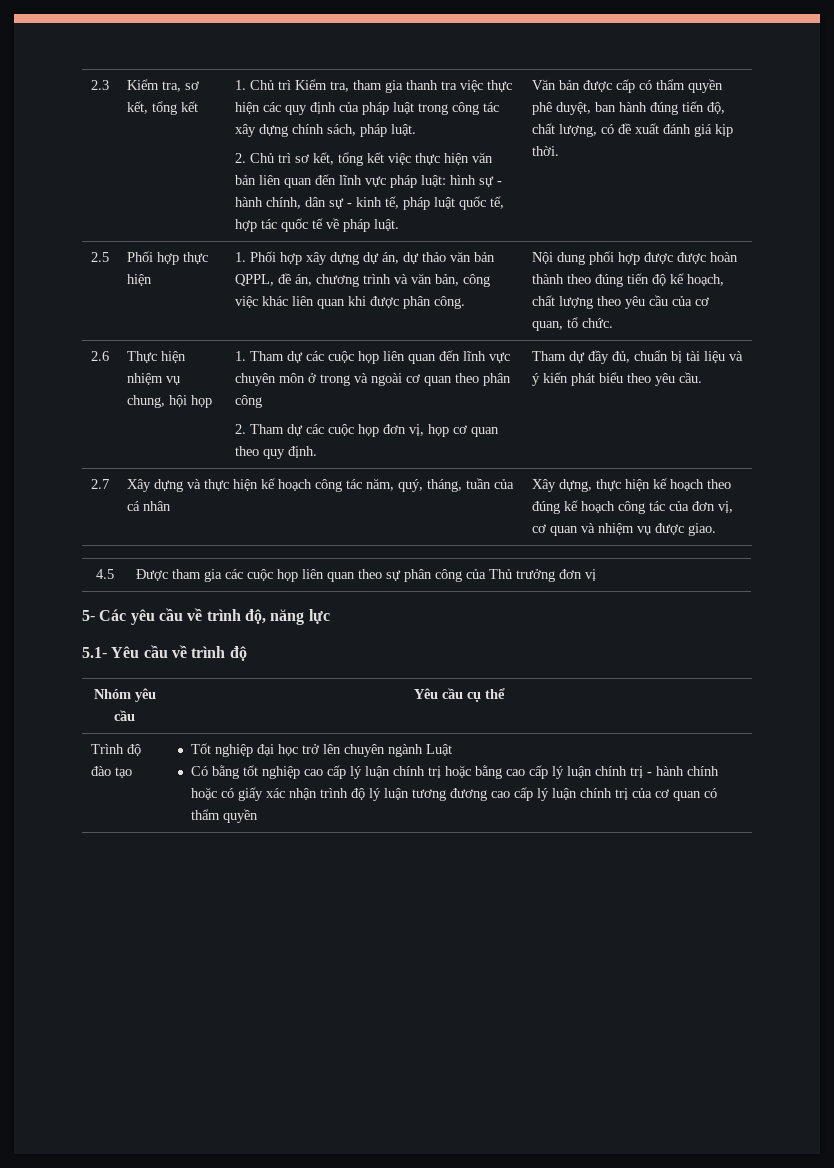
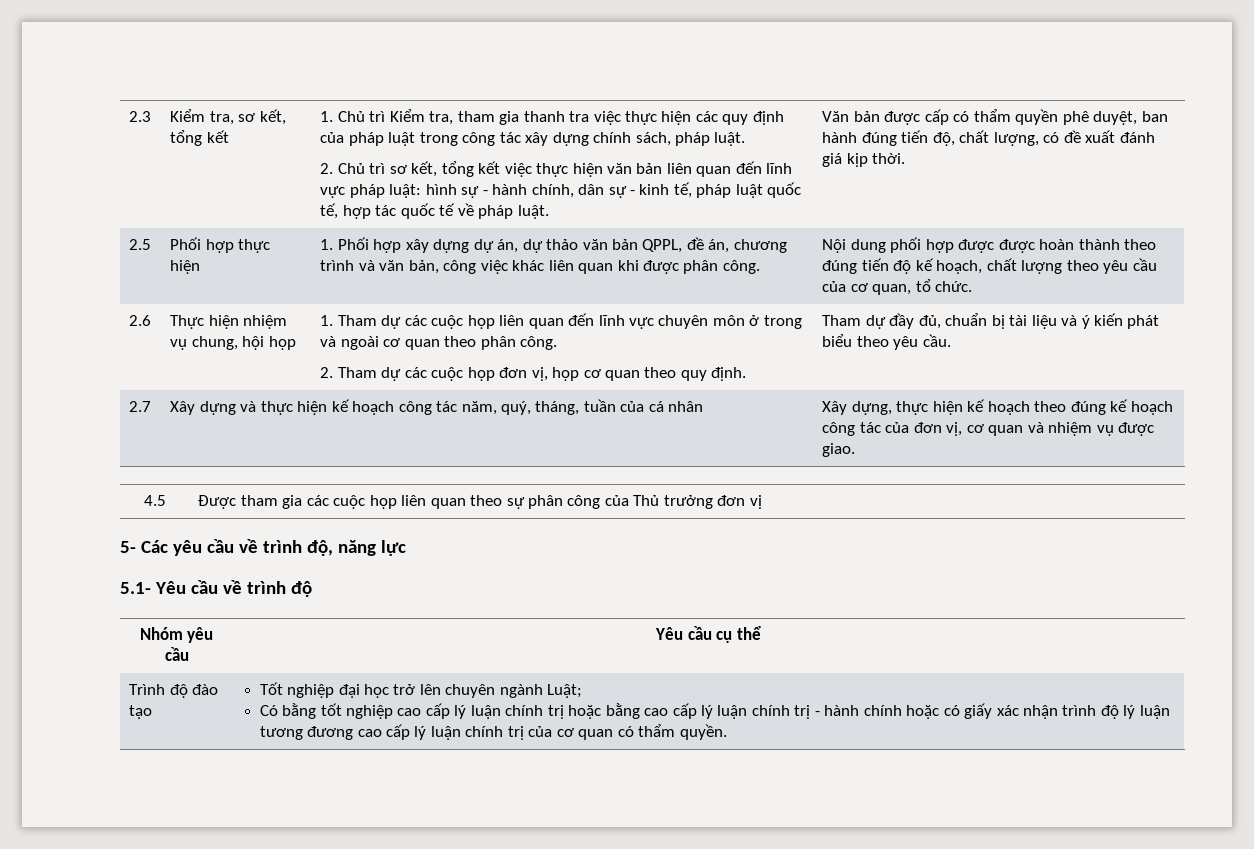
- 1. Tham dự các cuộc họp liên quan đến lĩnh vực chuyên môn ở trong và ngoài cơ quan theo phân công
+ 1. Tham dự các cuộc họp liên quan đến lĩnh vực chuyên môn ở trong và ngoài cơ quan theo phân công.
- Tốt nghiệp đại học trở lên chuyên ngành Luật
+ Tốt nghiệp đại học trở lên chuyên ngành Luật;
- Có bằng tốt nghiệp cao cấp lý luận chính trị hoặc bằng cao cấp lý luận chính trị - hành chính hoặc có giấy xác nhận trình độ lý luận tương đương cao cấp lý luận chính trị của cơ quan có thẩm quyền
+ Có bằng tốt nghiệp cao cấp lý luận chính trị hoặc bằng cao cấp lý luận chính trị - hành chính hoặc có giấy xác nhận trình độ lý luận tương đương cao cấp lý luận chính trị của cơ quan có thẩm quyền.

